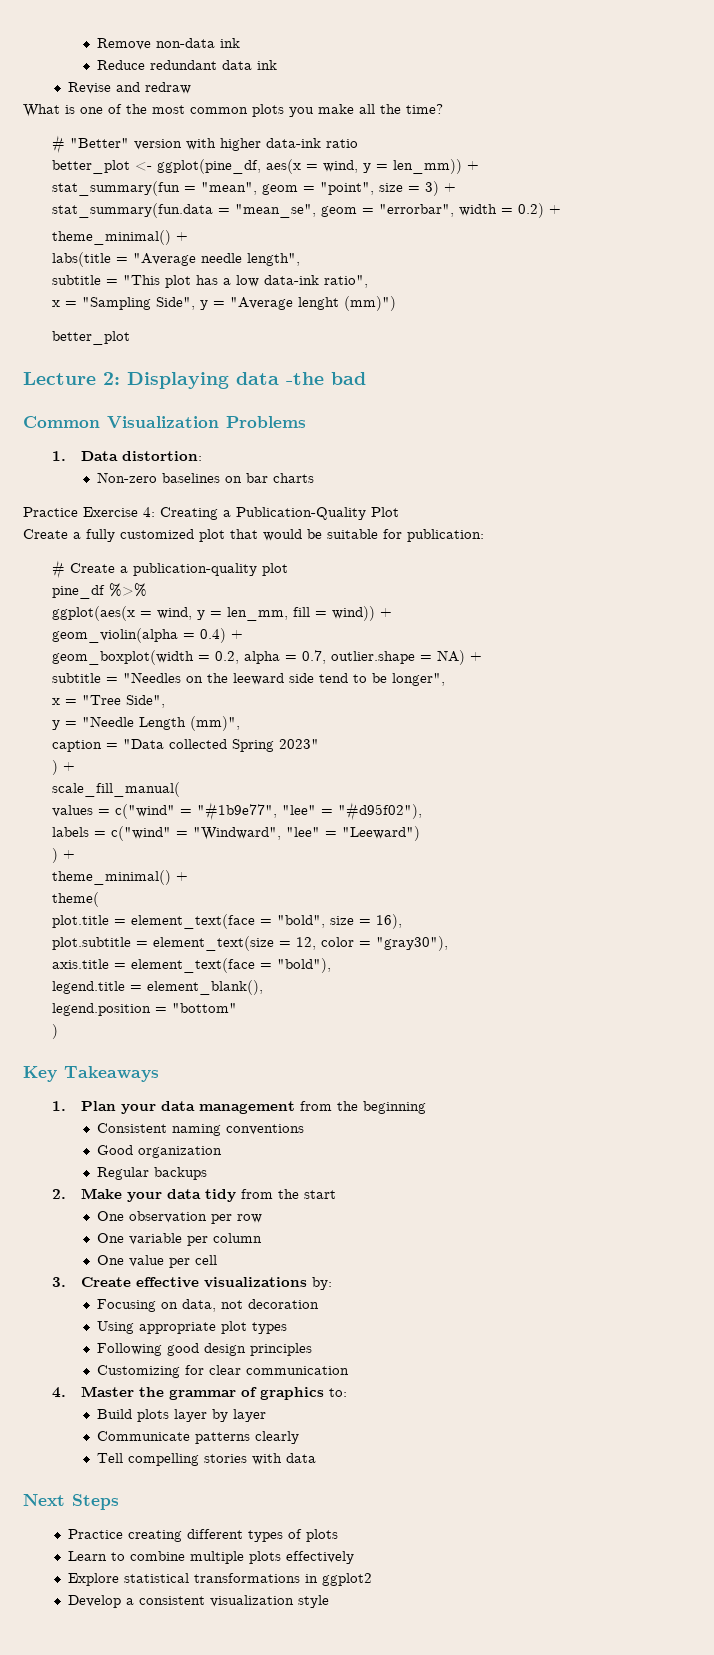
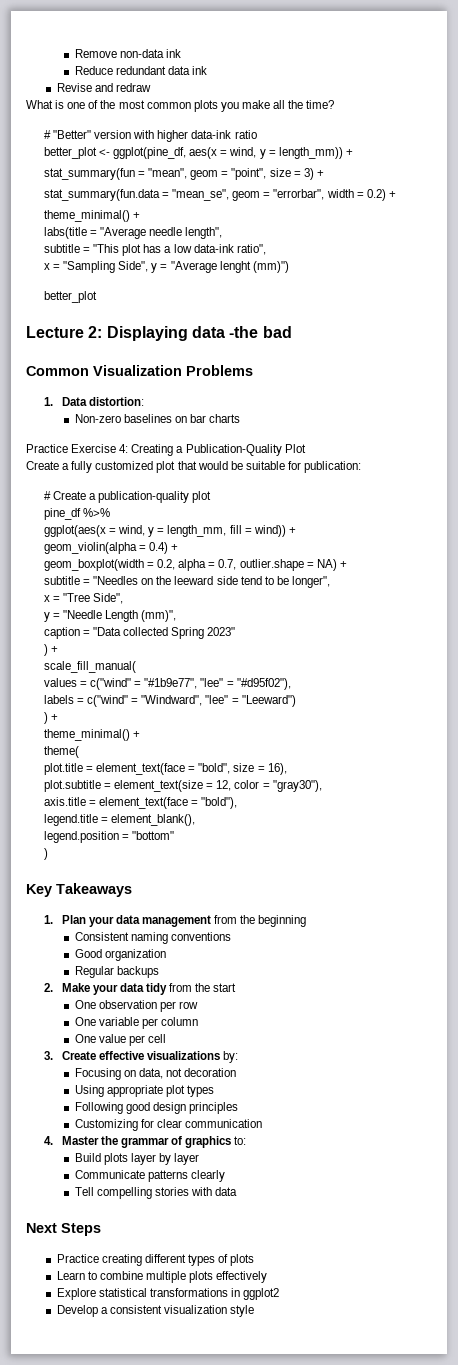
- better_plot <- ggplot(pine_df, aes(x = wind, y = len_mm)) +
+ better_plot <- ggplot(pine_df, aes(x = wind, y = length_mm)) +
- ggplot(aes(x = wind, y = len_mm, fill = wind)) +
+ ggplot(aes(x = wind, y = length_mm, fill = wind)) +

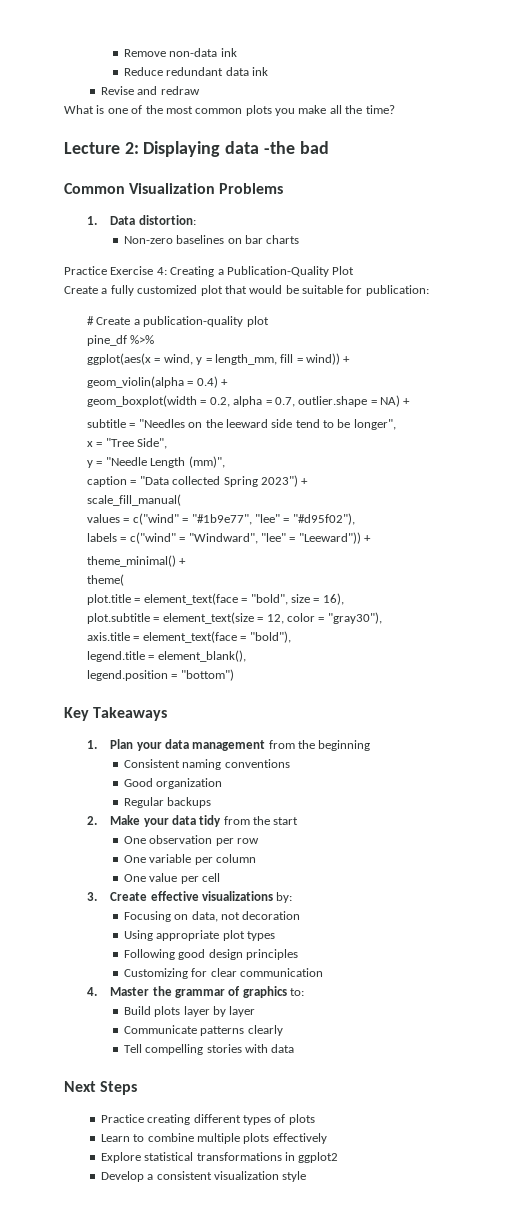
- # "Better" version with higher data-ink ratio
- better_plot <- ggplot(pine_df, aes(x = wind, y = length_mm)) +
- stat_summary(fun = "mean", geom = "point", size = 3) +
- stat_summary(fun.data = "mean_se", geom = "errorbar", width = 0.2) +
- theme_minimal() +
- labs(title = "Average needle length",
- subtitle = "This plot has a low data-ink ratio",
- x = "Sampling Side", y = "Average lenght (mm)")
- better_plot
- caption = "Data collected Spring 2023"
- ) +
+ caption = "Data collected Spring 2023") +
- labels = c("wind" = "Windward", "lee" = "Leeward")
- ) +
+ labels = c("wind" = "Windward", "lee" = "Leeward")) +
- legend.position = "bottom"
- )
+ legend.position = "bottom")

